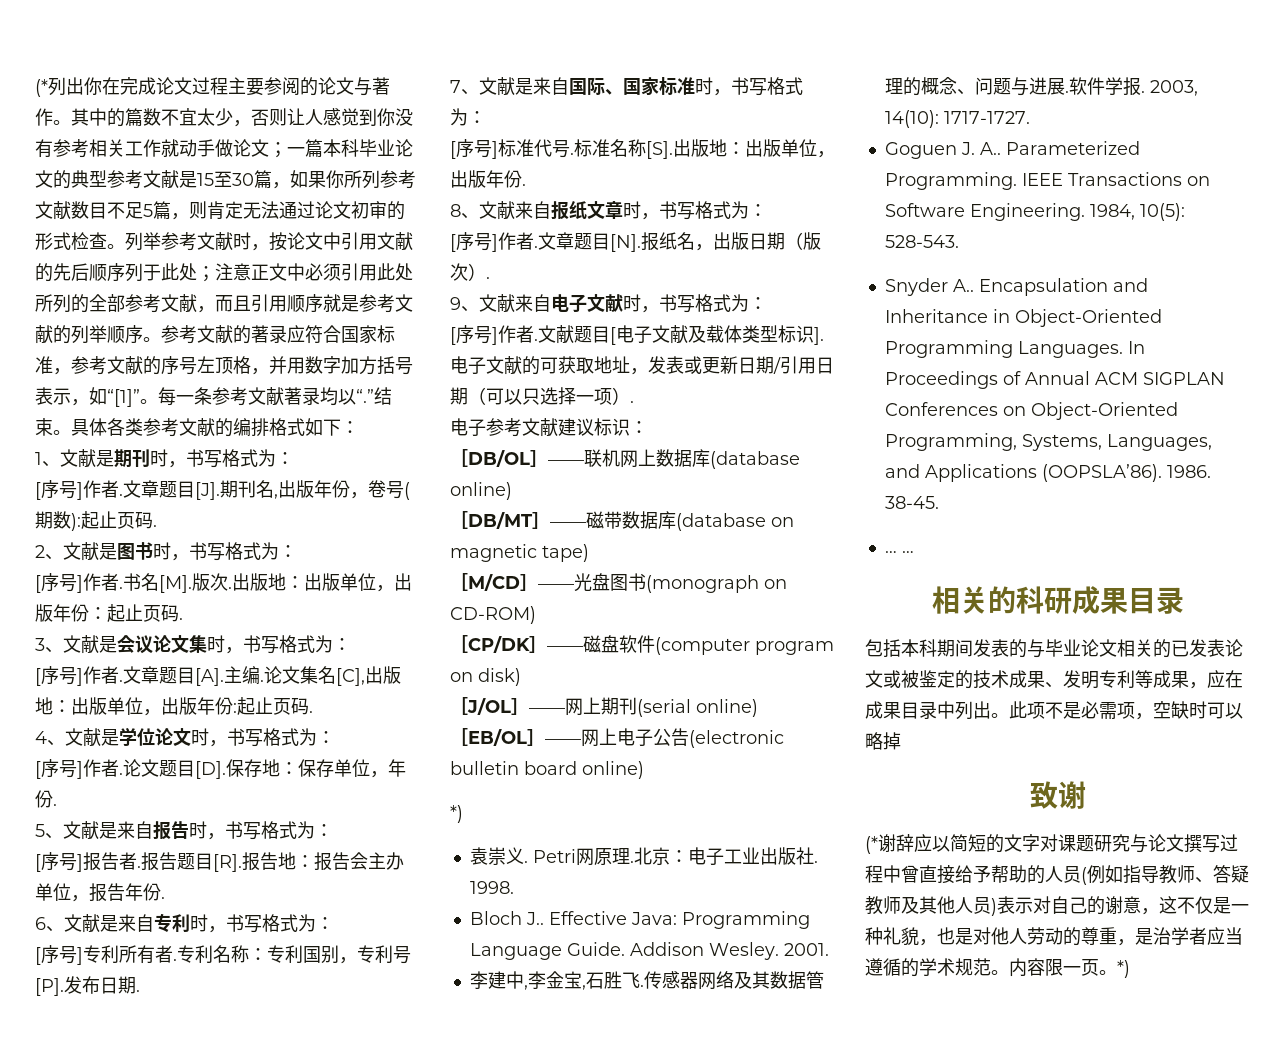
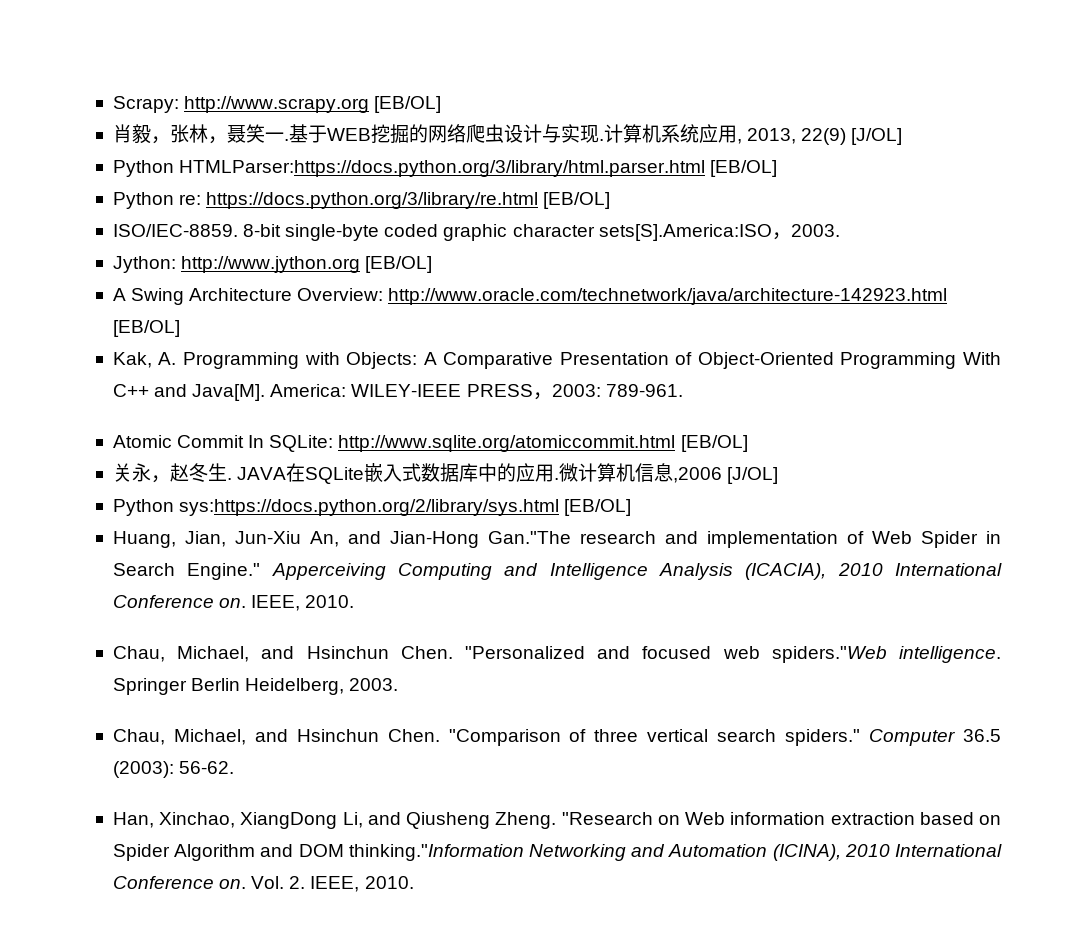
- (*列出你在完成论文过程主要参阅的论文与著作。其中的篇数不宜太少，否则让人感觉到你没有参考相关工作就动手做论文；一篇本科毕业论文的典型参考文献是15至30篇，如果你所列参考文献数目不足5篇，则肯定无法通过论文初审的形式检查。列举参考文献时，按论文中引用文献的先后顺序列于此处；注意正文中必须引用此处所列的全部参考文献，而且引用顺序就是参考文献的列举顺序。参考文献的著录应符合国家标准，参考文献的序号左顶格，并用数字加方括号表示，如“[1]”。每一条参考文献著录均以“.”结束。具体各类参考文献的编排格式如下：
- 1、文献是期刊时，书写格式为：
- [序号]作者.文章题目[J].期刊名,出版年份，卷号(期数):起止页码.
- 2、文献是图书时，书写格式为：
- [序号]作者.书名[M].版次.出版地：出版单位，出版年份：起止页码.
- 3、文献是会议论文集时，书写格式为：
- [序号]作者.文章题目[A].主编.论文集名[C],出版地：出版单位，出版年份:起止页码.
- 4、文献是学位论文时，书写格式为：
- [序号]作者.论文题目[D].保存地：保存单位，年份.
- 5、文献是来自报告时，书写格式为：
- [序号]报告者.报告题目[R].报告地：报告会主办单位，报告年份.
- 6、文献是来自专利时，书写格式为：
- [序号]专利所有者.专利名称：专利国别，专利号[P].发布日期.
- 7、文献是来自国际、国家标准时，书写格式为：
- [序号]标准代号.标准名称[S].出版地：出版单位，出版年份.
- 8、文献来自报纸文章时，书写格式为：
- [序号]作者.文章题目[N].报纸名，出版日期（版次）.
- 9、文献来自电子文献时，书写格式为：
- [序号]作者.文献题目[电子文献及载体类型标识].电子文献的可获取地址，发表或更新日期/引用日期（可以只选择一项）.
- 电子参考文献建议标识：
- ［DB/OL］——联机网上数据库(database online)
- ［DB/MT］——磁带数据库(database on magnetic tape)
- ［M/CD］——光盘图书(monograph on CD-ROM)
- ［CP/DK］——磁盘软件(computer program on disk)
- ［J/OL］——网上期刊(serial online)
- ［EB/OL］——网上电子公告(electronic bulletin board online)
- *)
- 袁崇义. Petri网原理.北京：电子工业出版社. 1998.
- Bloch J.. Effective Java: Programming Language Guide. Addison Wesley. 2001.
- 李建中,李金宝,石胜飞.传感器网络及其数据管理的概念、问题与进展.软件学报. 2003, 14(10): 1717-1727.
- Goguen J. A.. Parameterized Programming. IEEE Transactions on Software Engineering. 1984, 10(5): 528-543.
- Snyder A.. Encapsulation and Inheritance in Object-Oriented Programming Languages. In Proceedings of Annual ACM SIGPLAN Conferences on Object-Oriented Programming, Systems, Languages, and Applications (OOPSLA’86). 1986. 38-45.
- … …
- 相关的科研成果目录
- 包括本科期间发表的与毕业论文相关的已发表论文或被鉴定的技术成果、发明专利等成果，应在成果目录中列出。此项不是必需项，空缺时可以略掉
- 致谢
- (*谢辞应以简短的文字对课题研究与论文撰写过程中曾直接给予帮助的人员(例如指导教师、答疑教师及其他人员)表示对自己的谢意，这不仅是一种礼貌，也是对他人劳动的尊重，是治学者应当遵循的学术规范。内容限一页。*)
+ Scrapy: http://www.scrapy.org [EB/OL]
+ 肖毅，张林，聂笑一.基于WEB挖掘的网络爬虫设计与实现.计算机系统应用, 2013, 22(9) [J/OL]
+ Python HTMLParser:https://docs.python.org/3/library/html.parser.html [EB/OL]
+ Python re: https://docs.python.org/3/library/re.html [EB/OL]
+ ISO/IEC-8859. 8-bit single-byte coded graphic character sets[S].America:ISO，2003.
+ Jython: http://www.jython.org [EB/OL]
+ A Swing Architecture Overview: http://www.oracle.com/technetwork/java/architecture-142923.html [EB/OL]
+ Kak, A. Programming with Objects: A Comparative Presentation of Object-Oriented Programming With C++ and Java[M]. America: WILEY-IEEE PRESS，2003: 789-961.
+ Atomic Commit In SQLite: http://www.sqlite.org/atomiccommit.html [EB/OL]
+ 关永，赵冬生. JAVA在SQLite嵌入式数据库中的应用.微计算机信息,2006 [J/OL]
+ Python sys:https://docs.python.org/2/library/sys.html [EB/OL]
+ Huang, Jian, Jun-Xiu An, and Jian-Hong Gan."The research and implementation of Web Spider in Search Engine." Apperceiving Computing and Intelligence Analysis (ICACIA), 2010 International Conference on. IEEE, 2010.
+ Chau, Michael, and Hsinchun Chen. "Personalized and focused web spiders."Web intelligence. Springer Berlin Heidelberg, 2003.
+ Chau, Michael, and Hsinchun Chen. "Comparison of three vertical search spiders." Computer 36.5 (2003): 56-62.
+ Han, Xinchao, XiangDong Li, and Qiusheng Zheng. "Research on Web information extraction based on Spider Algorithm and DOM thinking."Information Networking and Automation (ICINA), 2010 International Conference on. Vol. 2. IEEE, 2010.

